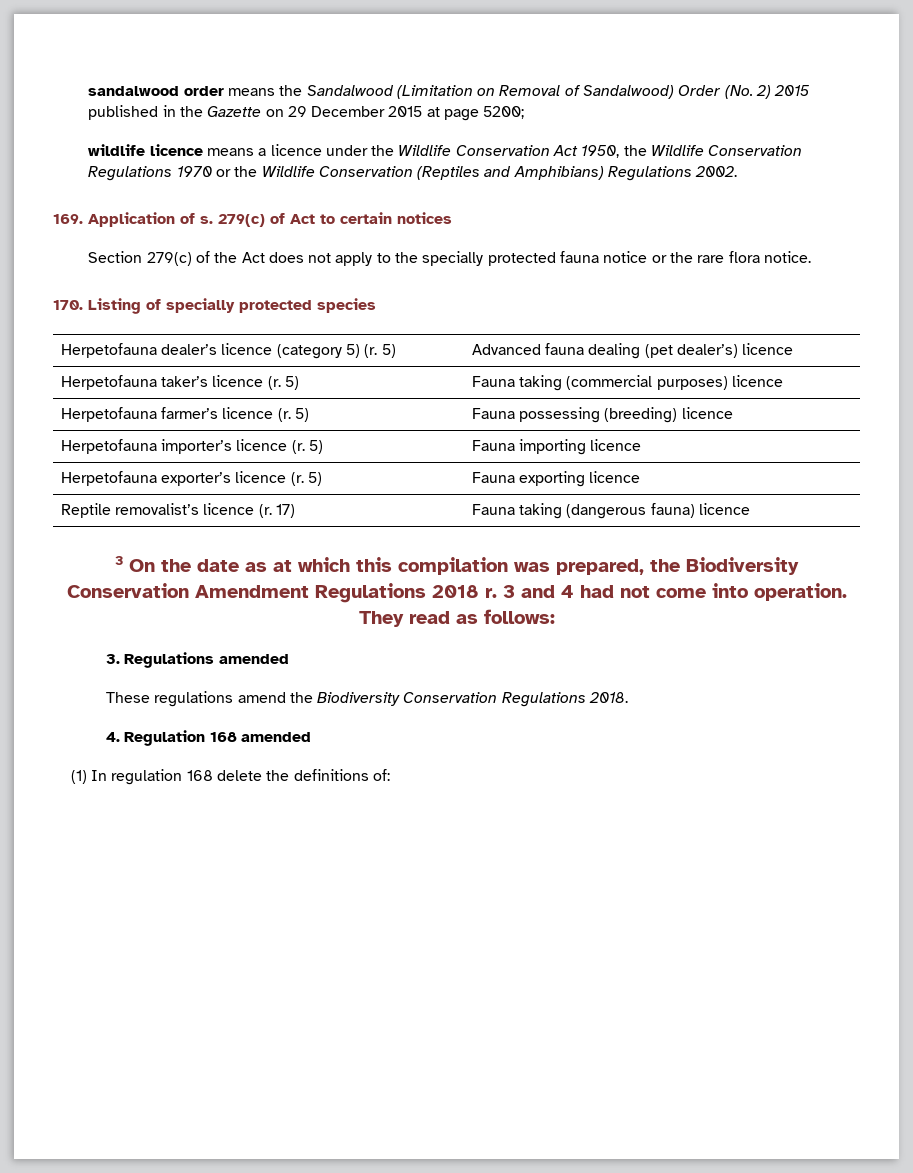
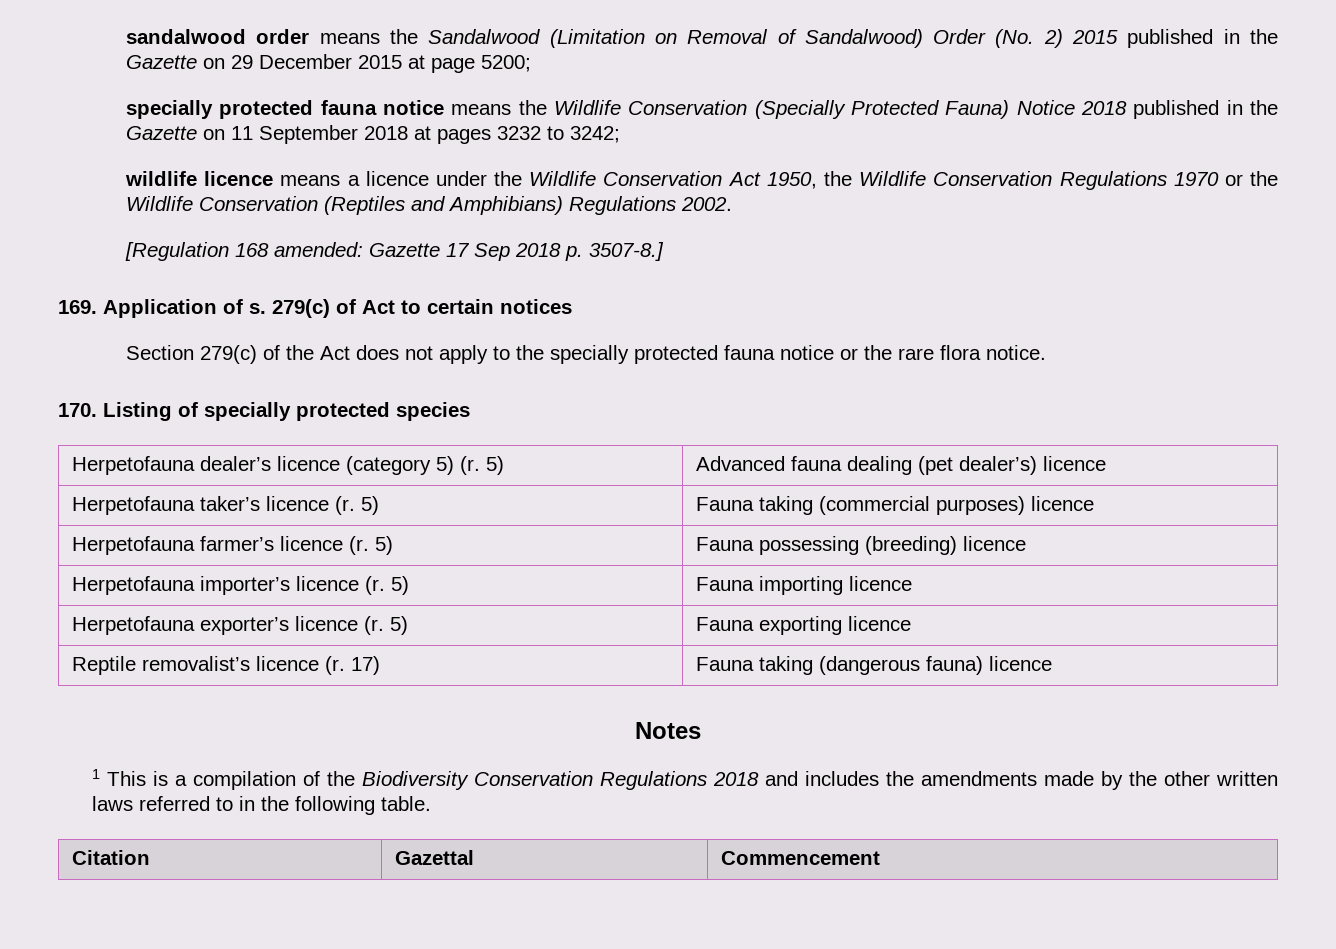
+ specially protected fauna notice means the Wildlife Conservation (Specially Protected Fauna) Notice 2018 published in the Gazette on 11 September 2018 at pages 3232 to 3242;
+ [Regulation 168 amended: Gazette 17 Sep 2018 p. 3507-8.]
- 3 On the date as at which this compilation was prepared, the Biodiversity Conservation Amendment Regulations 2018 r. 3 and 4 had not come into operation. They read as follows:
- 3. Regulations amended
- These regulations amend the Biodiversity Conservation Regulations 2018.
- 4. Regulation 168 amended
- (1) In regulation 168 delete the definitions of:
+ Notes
+ 1 This is a compilation of the Biodiversity Conservation Regulations 2018 and includes the amendments made by the other written laws referred to in the following table.
+ Citation | Gazettal | Commencement

